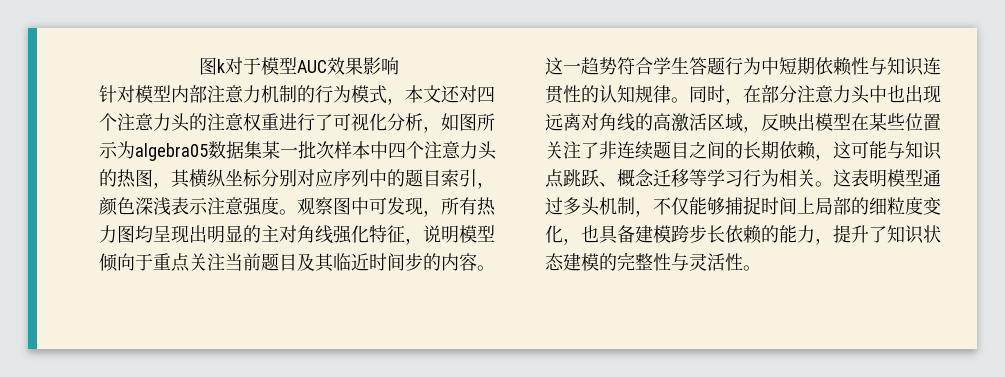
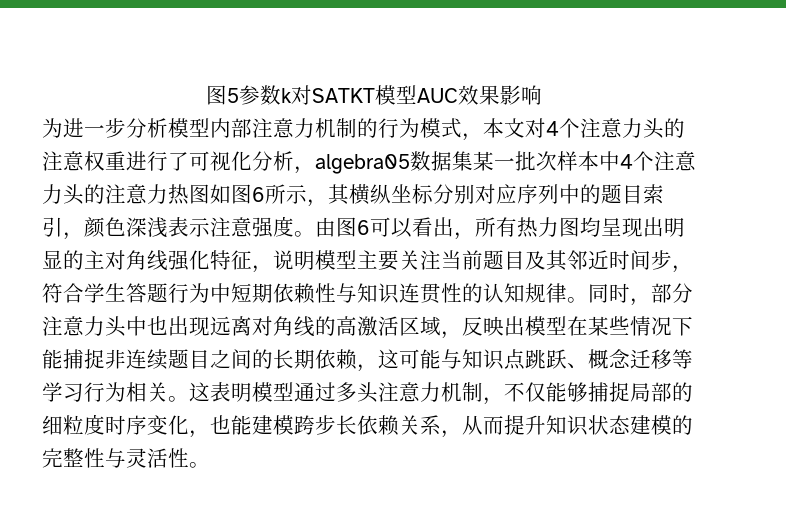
- 图k对于模型AUC效果影响
+ 图5参数k对SATKT模型AUC效果影响
- 针对模型内部注意力机制的行为模式，本文还对四个注意力头的注意权重进行了可视化分析，如图所示为algebra05数据集某一批次样本中四个注意力头的热图，其横纵坐标分别对应序列中的题目索引，颜色深浅表示注意强度。
+ 为进一步分析模型内部注意力机制的行为模式，本文对4个注意力头的注意权重进行了可视化分析，algebra05数据集某一批次样本中4个注意力头的注意力热图如图6所示，其横纵坐标分别对应序列中的题目索引，颜色深浅表示注意强度。
- 观察图中可发现，所有热力图均呈现出明显的主对角线强化特征，说明模型倾向于重点关注当前题目及其临近时间步的内容。这一趋势符合学生答题行为中短期依赖性与知识连贯性的认知规律。
+ 由图6可以看出，所有热力图均呈现出明显的主对角线强化特征，说明模型主要关注当前题目及其邻近时间步，符合学生答题行为中短期依赖性与知识连贯性的认知规律。
- 同时，在部分注意力头中也出现远离对角线的高激活区域，反映出模型在某些位置关注了非连续题目之间的长期依赖，这可能与知识点跳跃、概念迁移等学习行为相关。
+ 同时，部分注意力头中也出现远离对角线的高激活区域，反映出模型在某些情况下能捕捉非连续题目之间的长期依赖，这可能与知识点跳跃、概念迁移等学习行为相关。
- 这表明模型通过多头机制，不仅能够捕捉时间上局部的细粒度变化，也具备建模跨步长依赖的能力，提升了知识状态建模的完整性与灵活性。
+ 这表明模型通过多头注意力机制，不仅能够捕捉局部的细粒度时序变化，也能建模跨步长依赖关系，从而提升知识状态建模的完整性与灵活性。

